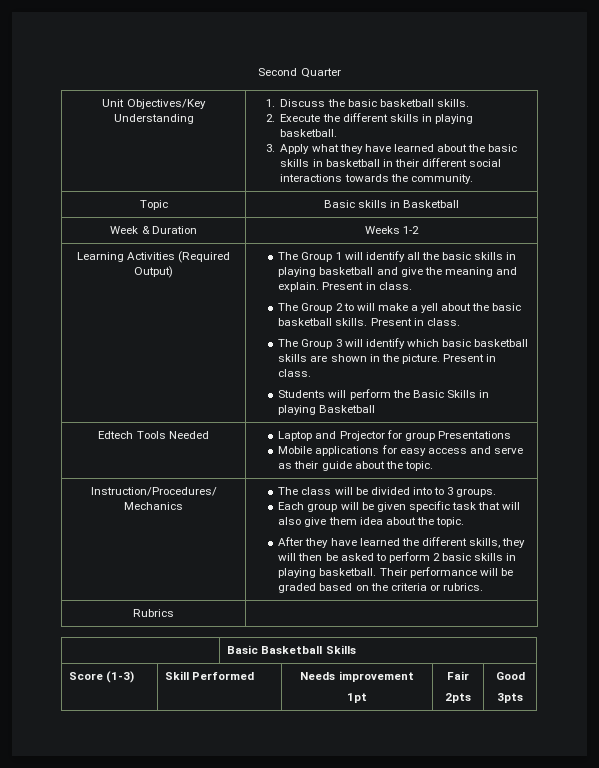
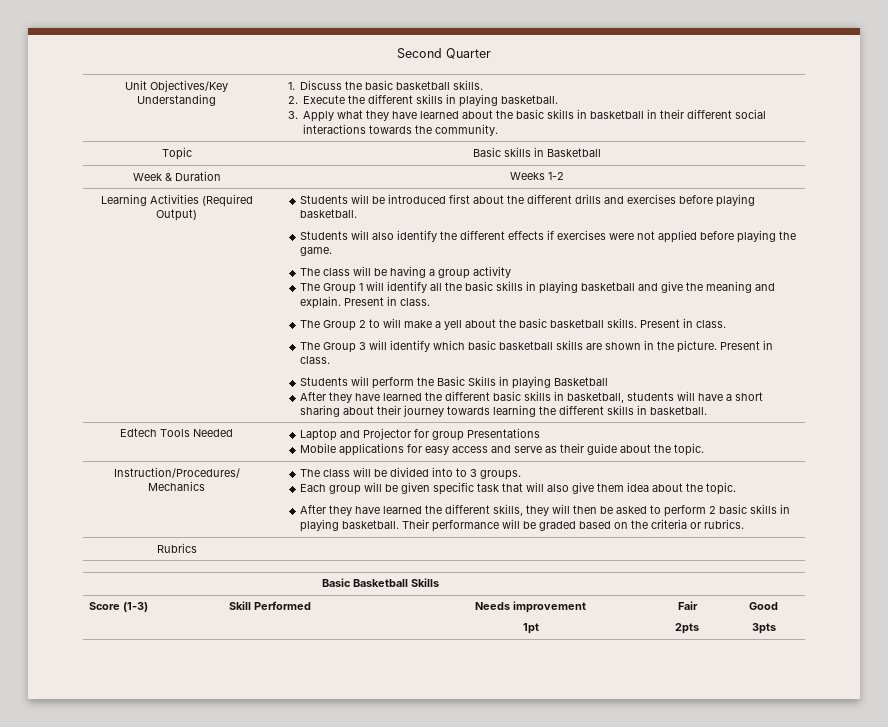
+ Students will be introduced first about the different drills and exercises before playing basketball.
+ Students will also identify the different effects if exercises were not applied before playing the game.
+ The class will be having a group activity
+ After they have learned the different basic skills in basketball, students will have a short sharing about their journey towards learning the different skills in basketball.

